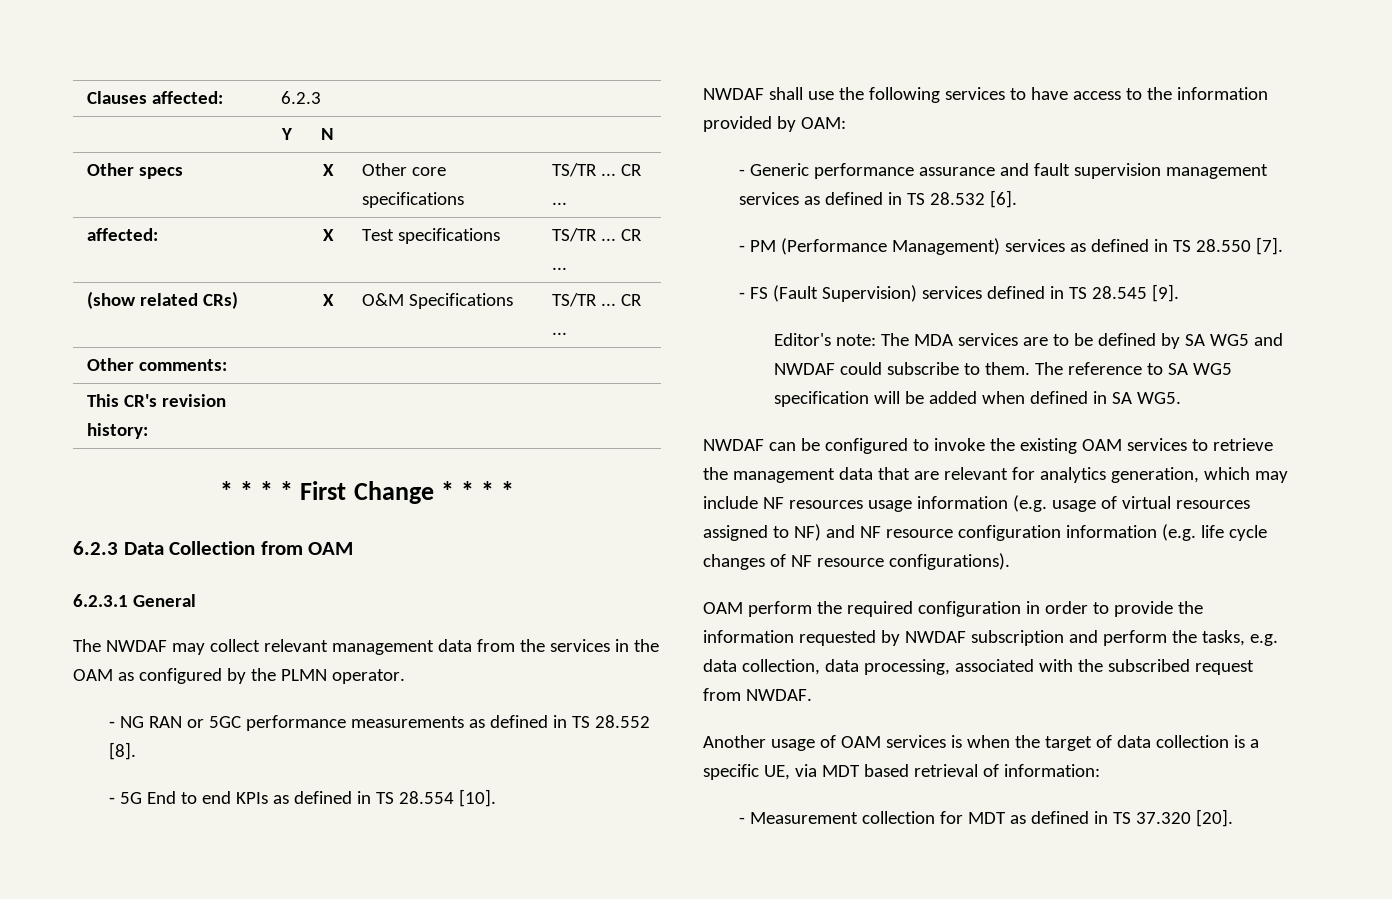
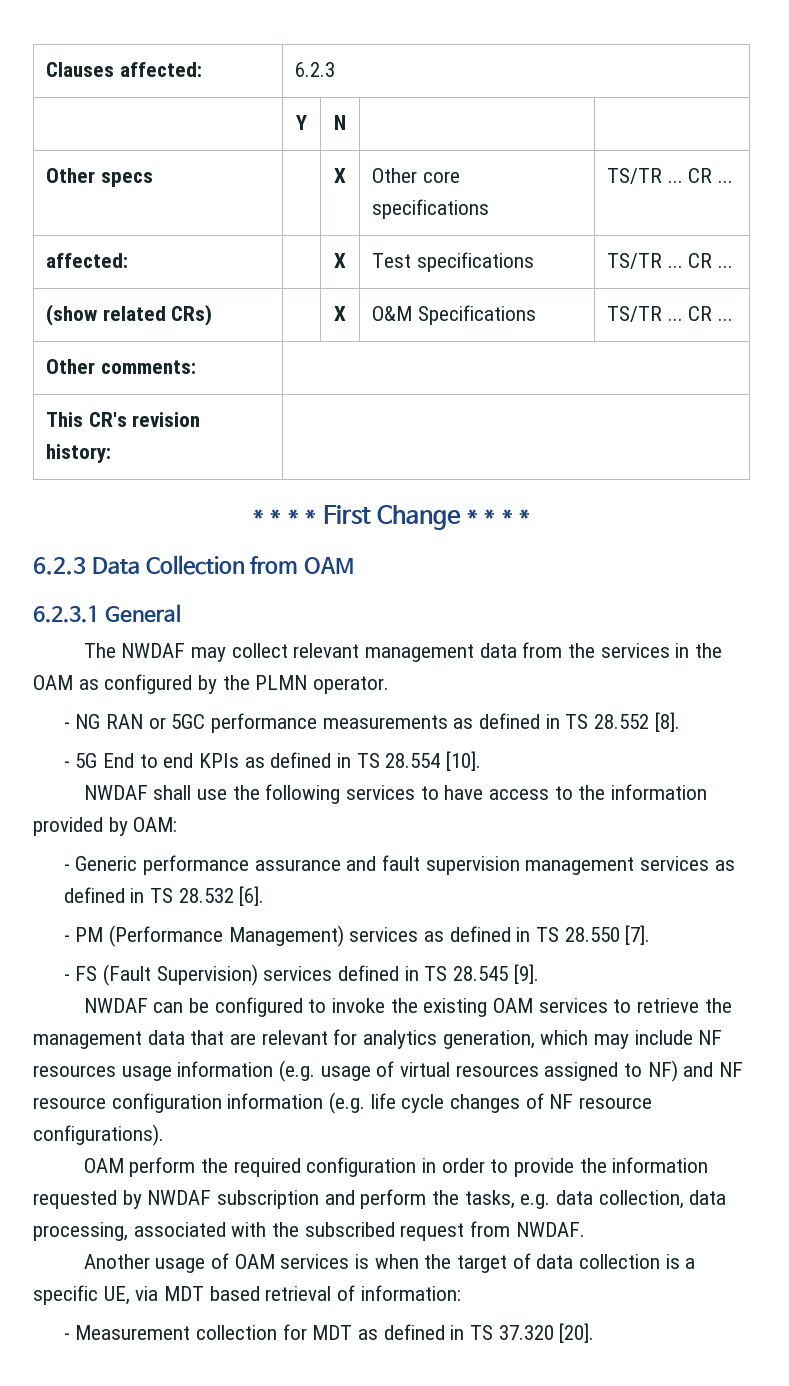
- Editor's note: The MDA services are to be defined by SA WG5 and NWDAF could subscribe to them. The reference to SA WG5 specification will be added when defined in SA WG5.

